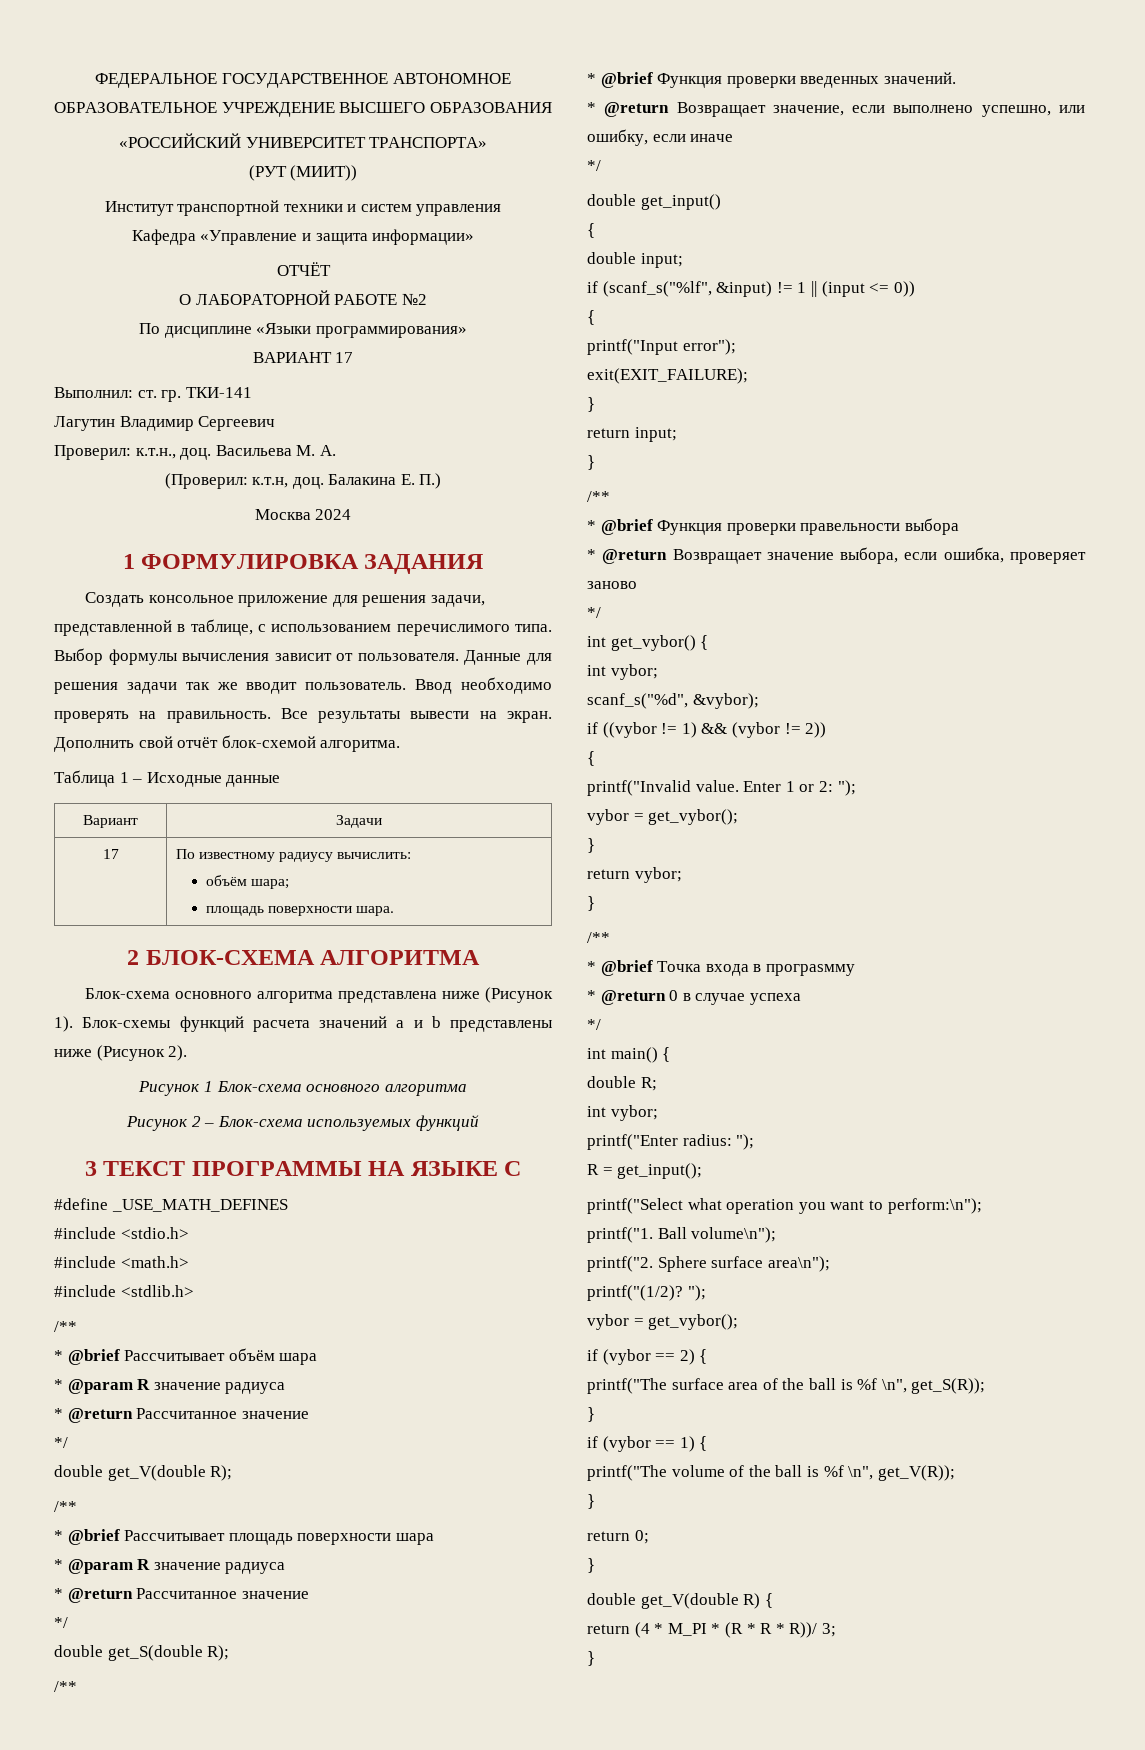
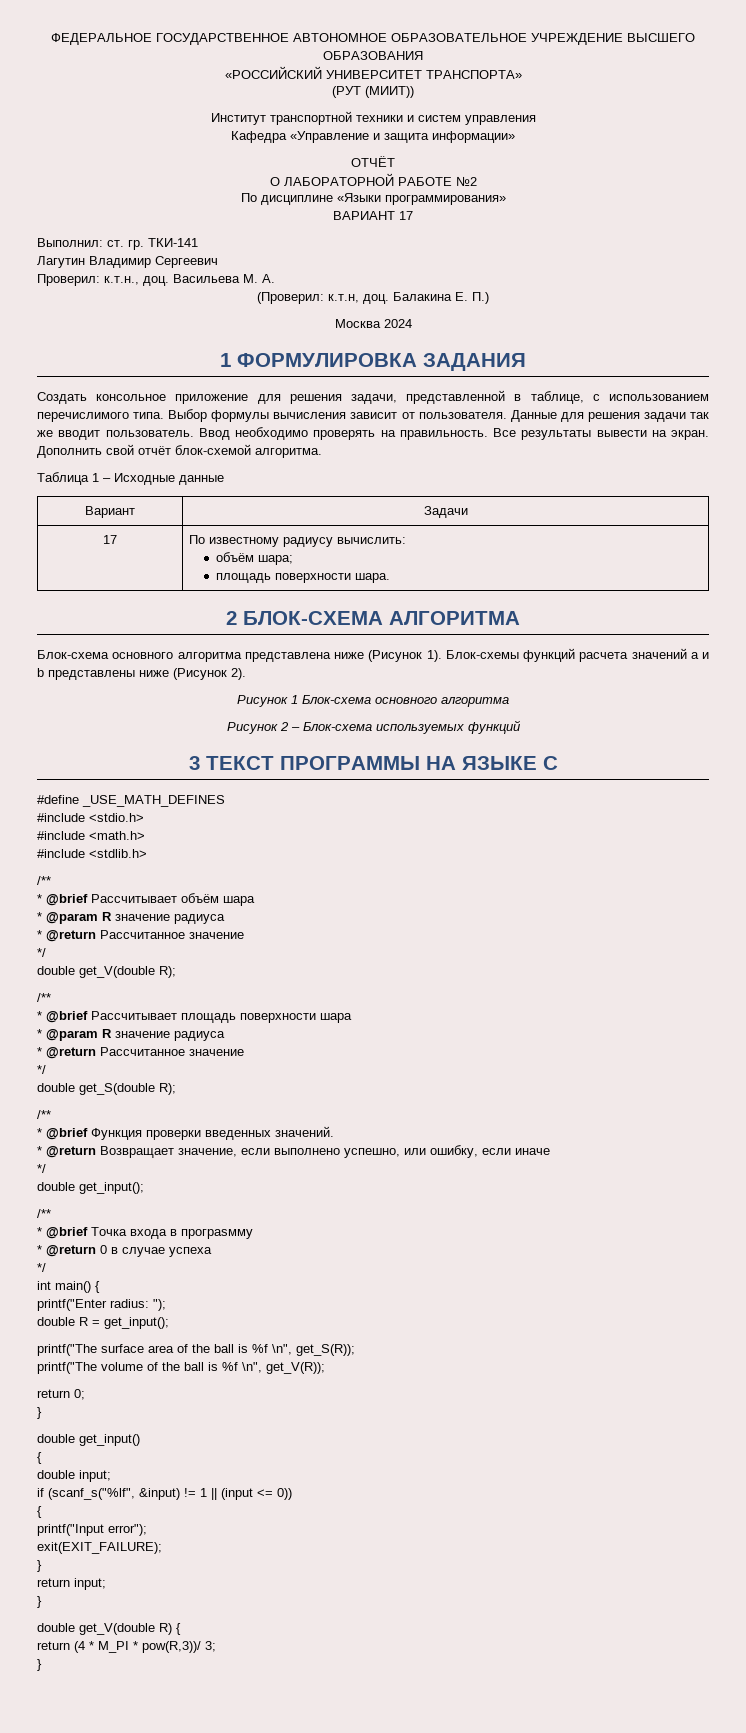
+ double get_input();
+ /**
+ * @brief Точка входа в програsмму
+ * @return 0 в случае успеха
+ */
+ int main() {
+ printf("Enter radius: ");
+ double R = get_input();
+ printf("The surface area of the ball is %f \n", get_S(R));
+ printf("The volume of the ball is %f \n", get_V(R));
+ return 0;
+ }
  return input;
- }
- /**
- * @brief Функция проверки правельности выбора
- * @return Возвращает значение выбора, если ошибка, проверяет заново
- */
- int get_vybor() {
- int vybor;
- scanf_s("%d", &vybor);
- if ((vybor != 1) && (vybor != 2))
- {
- printf("Invalid value. Enter 1 or 2: ");
- vybor = get_vybor();
- }
- return vybor;
- }
- /**
- * @brief Точка входа в програsмму
- * @return 0 в случае успеха
- */
- int main() {
- double R;
- int vybor;
- printf("Enter radius: ");
- R = get_input();
- printf("Select what operation you want to perform:\n");
- printf("1. Ball volume\n");
- printf("2. Sphere surface area\n");
- printf("(1/2)? ");
- vybor = get_vybor();
- if (vybor == 2) {
- printf("The surface area of the ball is %f \n", get_S(R));
- }
- if (vybor == 1) {
- printf("The volume of the ball is %f \n", get_V(R));
- }
- return 0;
- return (4 * M_PI * (R * R * R))/ 3;
+ return (4 * M_PI * pow(R,3))/ 3;

